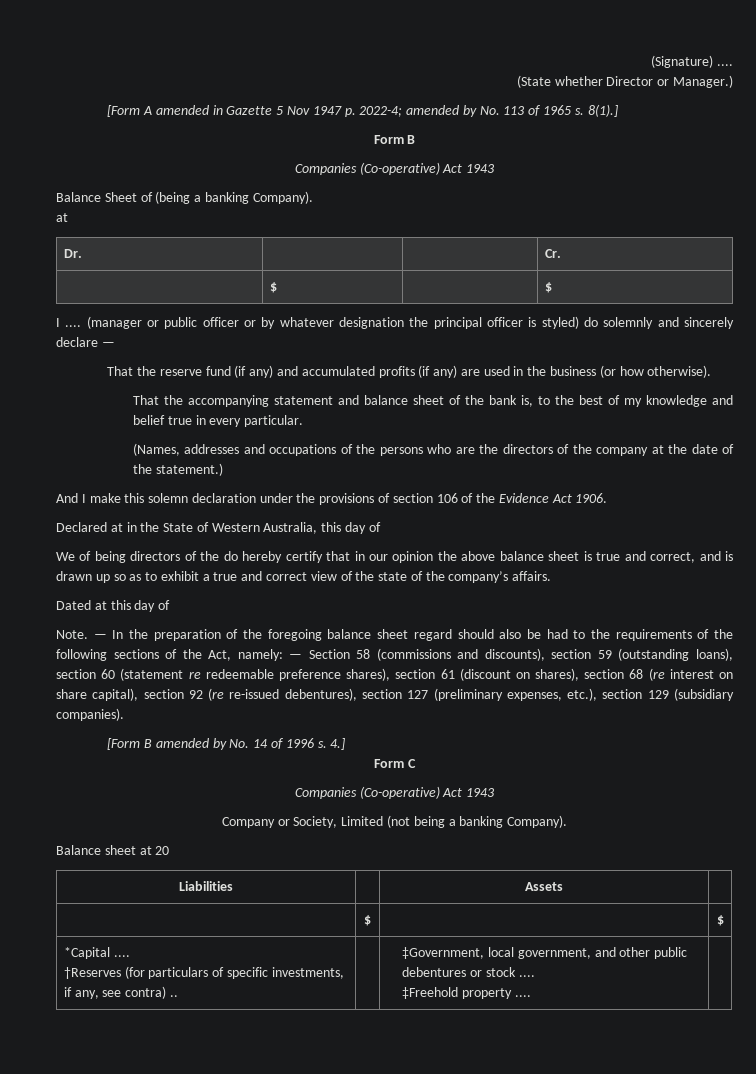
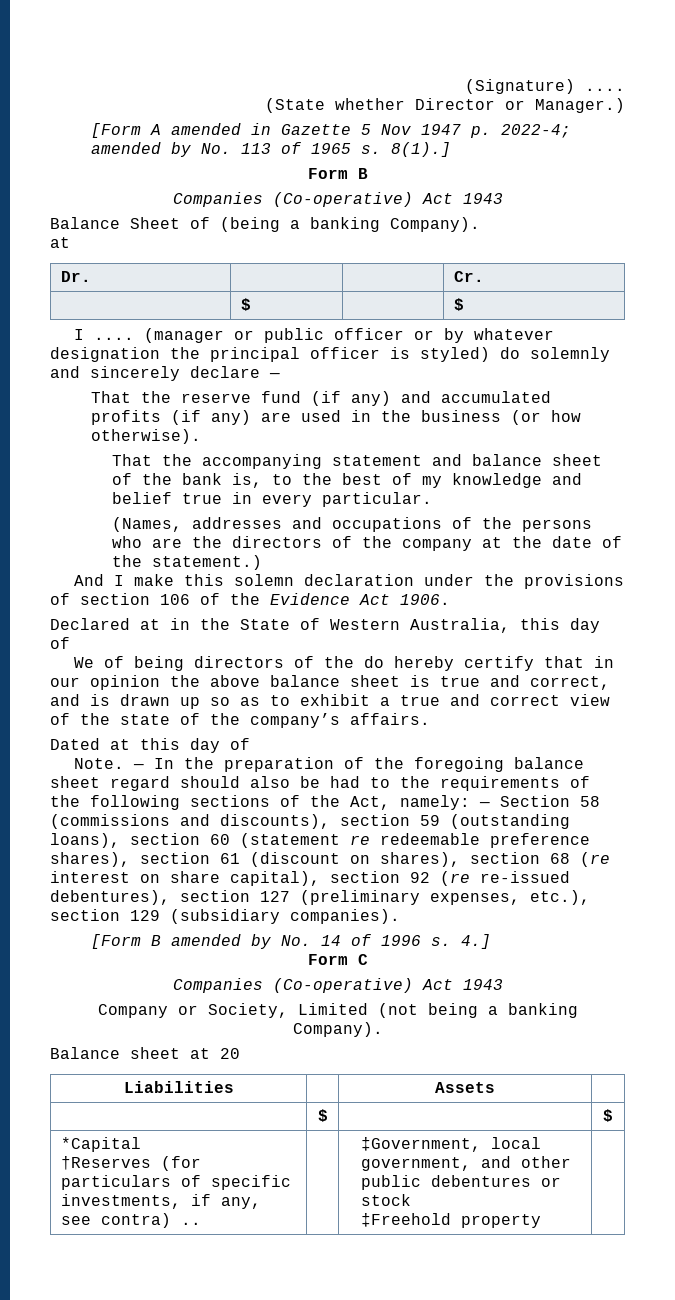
- *Capital ....
- †Reserves (for particulars of specific investments, if any, see contra) .. | | ‡Government, local government, and other public debentures or stock ....
- ‡Freehold property .... |
+ *Capital
+ †Reserves (for particulars of specific investments, if any, see contra) .. | | ‡Government, local government, and other public debentures or stock
+ ‡Freehold property |

